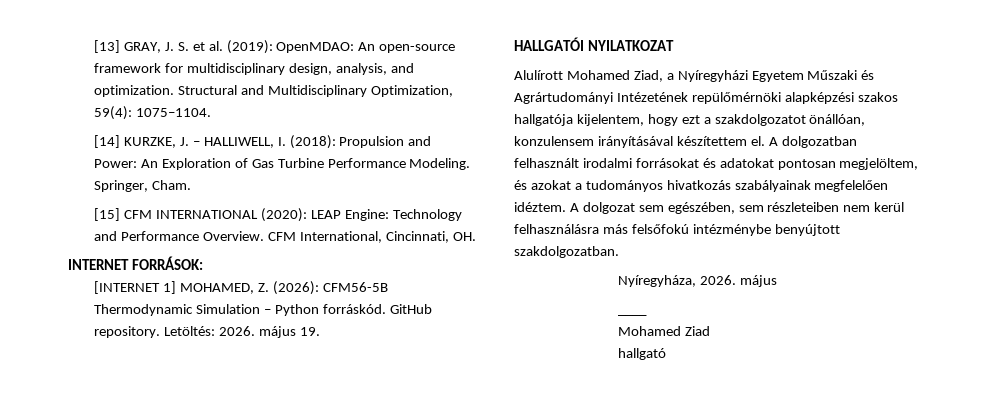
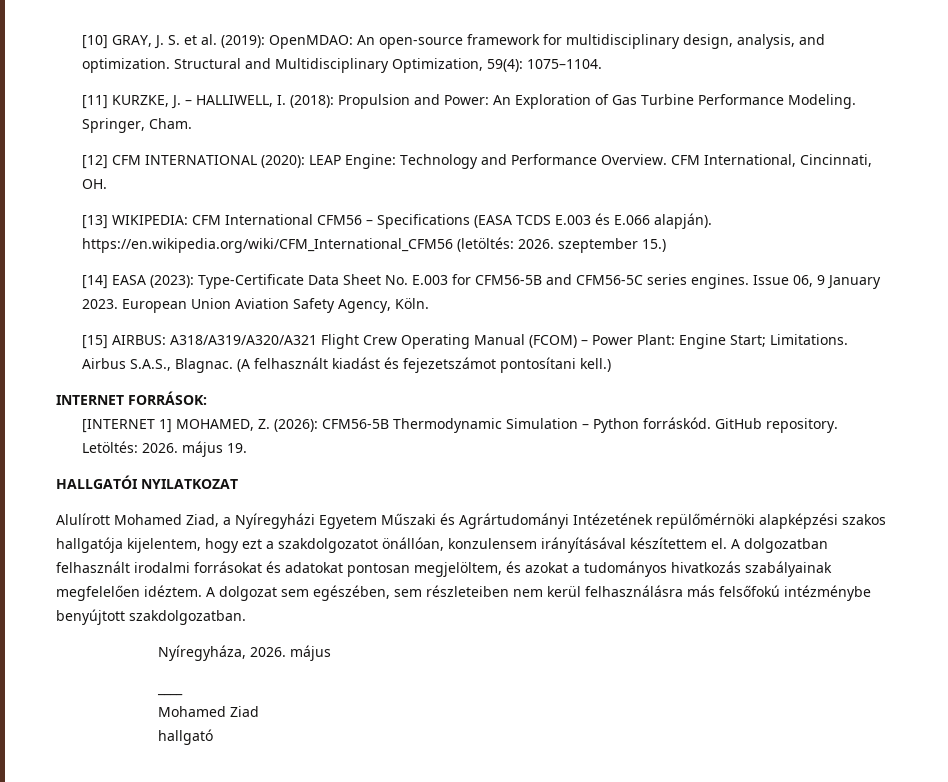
- [13] GRAY, J. S. et al. (2019): OpenMDAO: An open-source framework for multidisciplinary design, analysis, and optimization.
+ [10] GRAY, J. S. et al. (2019): OpenMDAO: An open-source framework for multidisciplinary design, analysis, and optimization.
- [14] KURZKE, J. – HALLIWELL, I. (2018): Propulsion and Power: An Exploration of Gas Turbine Performance Modeling.
+ [11] KURZKE, J. – HALLIWELL, I. (2018): Propulsion and Power: An Exploration of Gas Turbine Performance Modeling.
- [15] CFM INTERNATIONAL (2020): LEAP Engine: Technology and Performance Overview.
+ [12] CFM INTERNATIONAL (2020): LEAP Engine: Technology and Performance Overview.
+ [13] WIKIPEDIA: CFM International CFM56 – Specifications (EASA TCDS E.003 és E.066 alapján). https://en.wikipedia.org/wiki/CFM_International_CFM56 (letöltés: 2026. szeptember 15.)
+ [14] EASA (2023): Type-Certificate Data Sheet No. E.003 for CFM56-5B and CFM56-5C series engines. Issue 06, 9 January 2023. European Union Aviation Safety Agency, Köln.
+ [15] AIRBUS: A318/A319/A320/A321 Flight Crew Operating Manual (FCOM) – Power Plant: Engine Start; Limitations. Airbus S.A.S., Blagnac. (A felhasznált kiadást és fejezetszámot pontosítani kell.)

